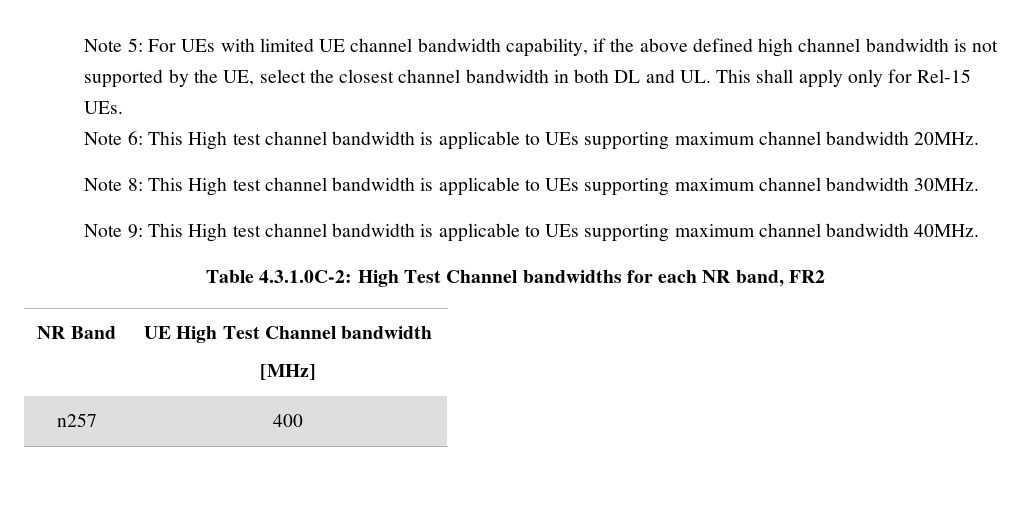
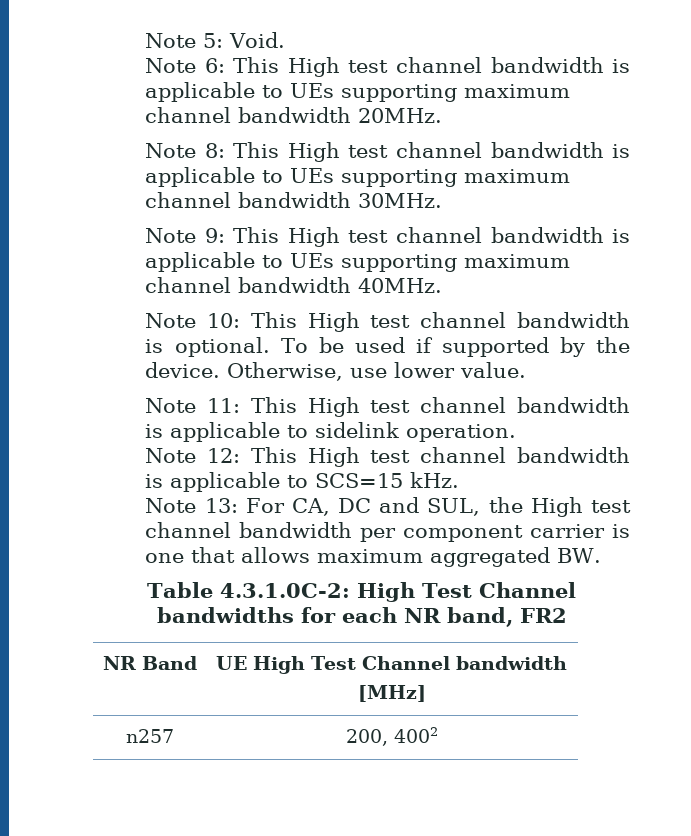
- Note 5: For UEs with limited UE channel bandwidth capability, if the above defined high channel bandwidth is not supported by the UE, select the closest channel bandwidth in both DL and UL. This shall apply only for Rel-15 UEs.
+ Note 5: Void.
+ Note 10: This High test channel bandwidth is optional. To be used if supported by the device. Otherwise, use lower value.
+ Note 11: This High test channel bandwidth is applicable to sidelink operation.
+ Note 12: This High test channel bandwidth is applicable to SCS=15 kHz.
+ Note 13: For CA, DC and SUL, the High test channel bandwidth per component carrier is one that allows maximum aggregated BW.
- n257 | 400
+ n257 | 200, 4002

